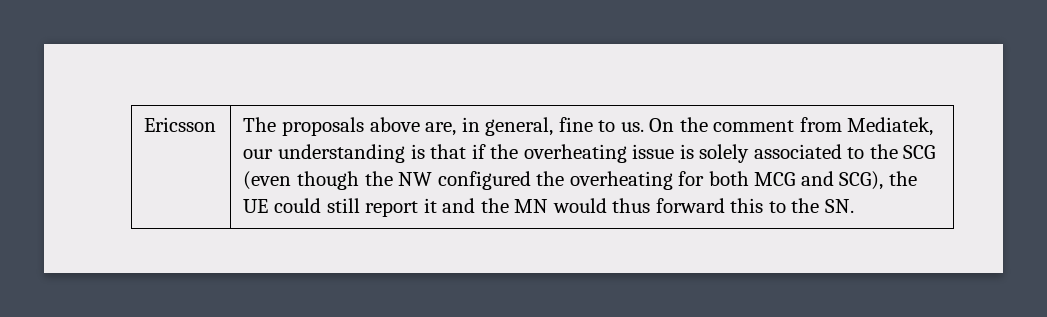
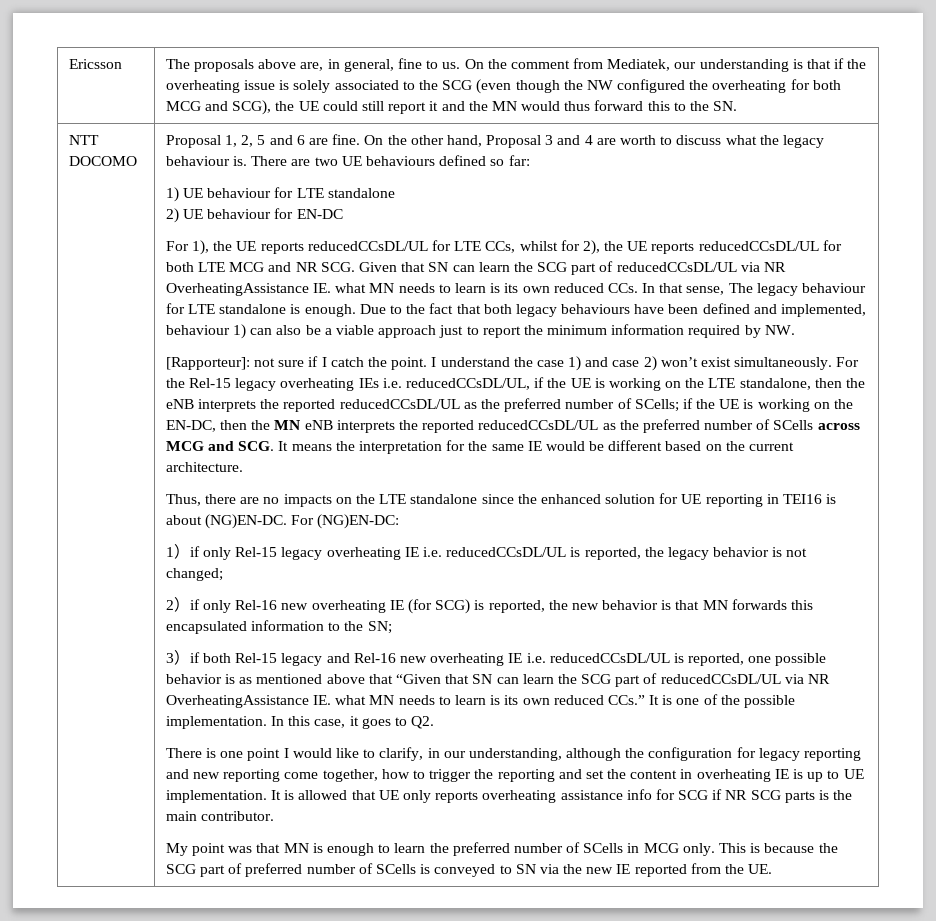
+ NTT DOCOMO | Proposal 1, 2, 5 and 6 are fine. On the other hand, Proposal 3 and 4 are worth to discuss what the legacy behaviour is. There are two UE behaviours defined so far:
+ 1) UE behaviour for LTE standalone
+ 2) UE behaviour for EN-DC
+ For 1), the UE reports reducedCCsDL/UL for LTE CCs, whilst for 2), the UE reports reducedCCsDL/UL for both LTE MCG and NR SCG. Given that SN can learn the SCG part of reducedCCsDL/UL via NR OverheatingAssistance IE. what MN needs to learn is its own reduced CCs. In that sense, The legacy behaviour for LTE standalone is enough. Due to the fact that both legacy behaviours have been defined and implemented, behaviour 1) can also be a viable approach just to report the minimum information required by NW.
+ [Rapporteur]: not sure if I catch the point. I understand the case 1) and case 2) won’t exist simultaneously. For the Rel-15 legacy overheating IEs i.e. reducedCCsDL/UL, if the UE is working on the LTE standalone, then the eNB interprets the reported reducedCCsDL/UL as the preferred number of SCells; if the UE is working on the EN-DC, then the MN eNB interprets the reported reducedCCsDL/UL as the preferred number of SCells across MCG and SCG. It means the interpretation for the same IE would be different based on the current architecture.
+ Thus, there are no impacts on the LTE standalone since the enhanced solution for UE reporting in TEI16 is about (NG)EN-DC. For (NG)EN-DC:
+ 1）if only Rel-15 legacy overheating IE i.e. reducedCCsDL/UL is reported, the legacy behavior is not changed;
+ 2）if only Rel-16 new overheating IE (for SCG) is reported, the new behavior is that MN forwards this encapsulated information to the SN;
+ 3）if both Rel-15 legacy and Rel-16 new overheating IE i.e. reducedCCsDL/UL is reported, one possible behavior is as mentioned above that “Given that SN can learn the SCG part of reducedCCsDL/UL via NR OverheatingAssistance IE. what MN needs to learn is its own reduced CCs.” It is one of the possible implementation. In this case, it goes to Q2.
+ There is one point I would like to clarify, in our understanding, although the configuration for legacy reporting and new reporting come together, how to trigger the reporting and set the content in overheating IE is up to UE implementation. It is allowed that UE only reports overheating assistance info for SCG if NR SCG parts is the main contributor.
+ My point was that MN is enough to learn the preferred number of SCells in MCG only. This is because the SCG part of preferred number of SCells is conveyed to SN via the new IE reported from the UE.

